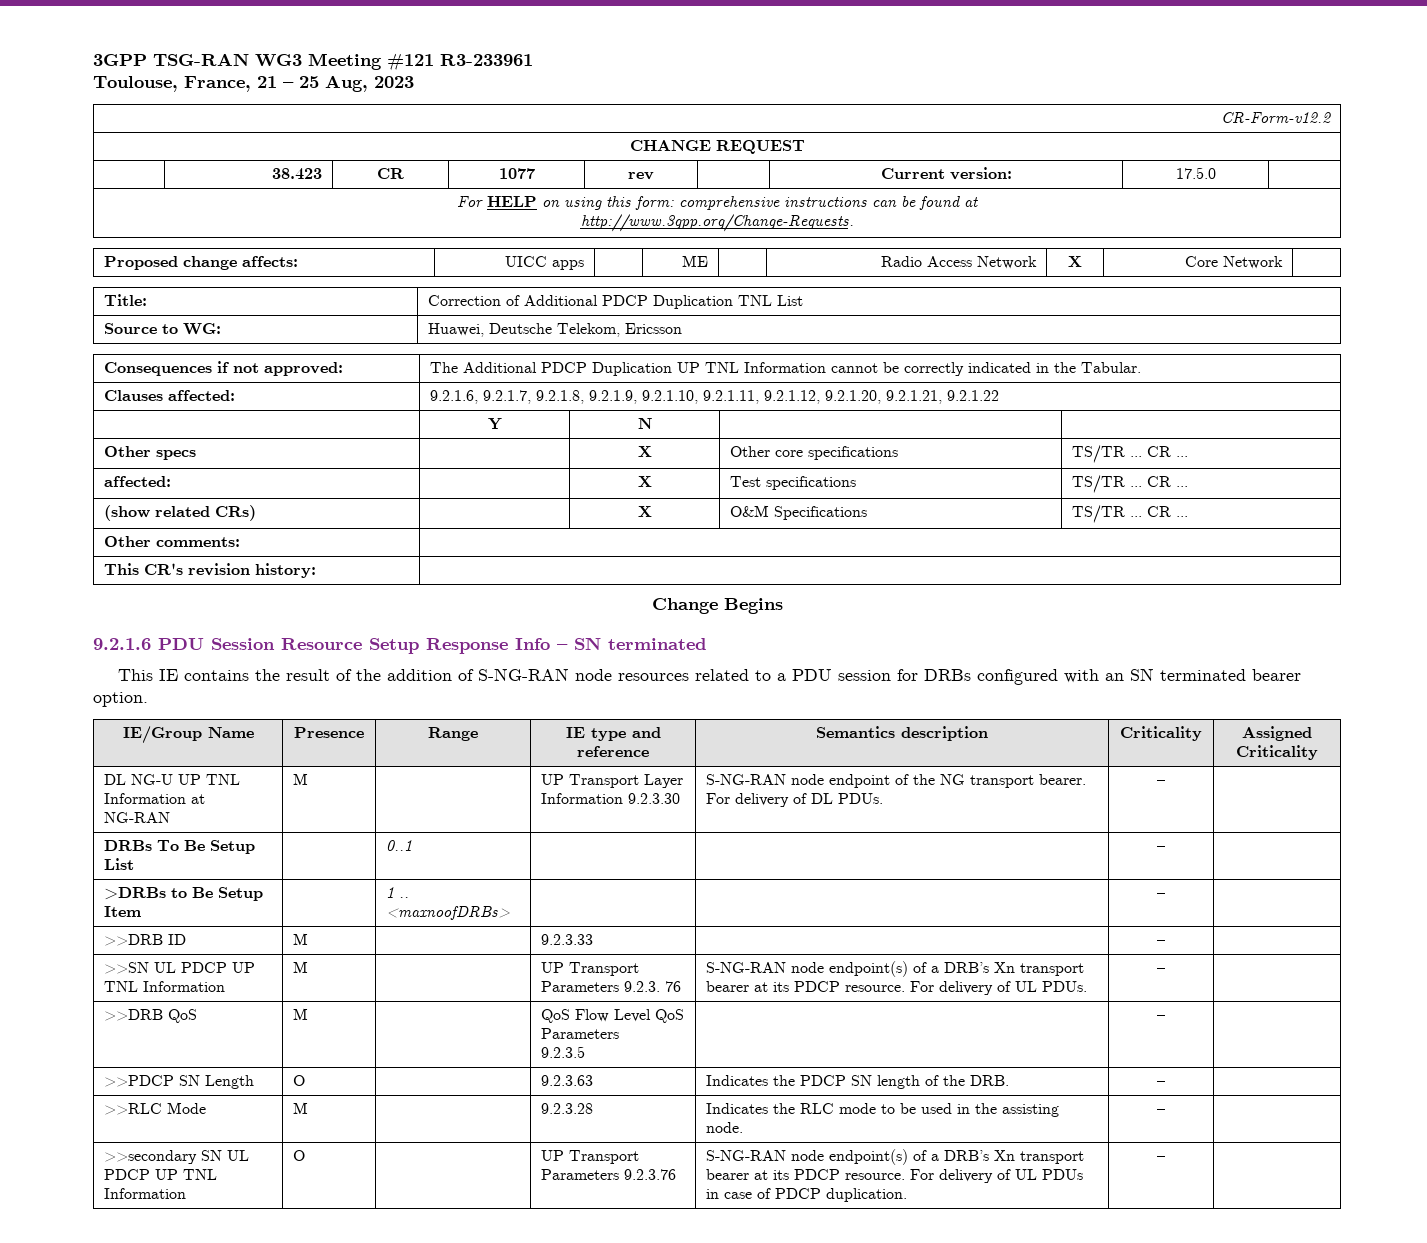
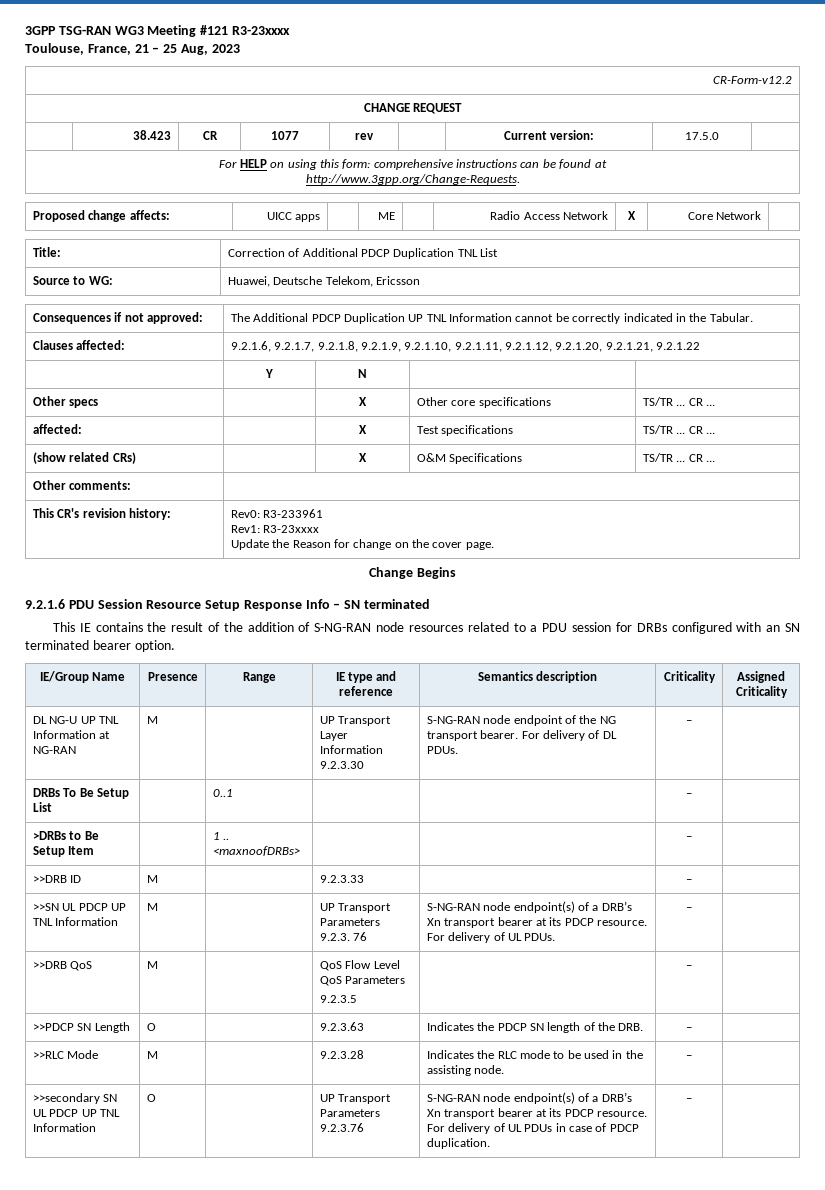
- 3GPP TSG-RAN WG3 Meeting #121 R3-233961
+ 3GPP TSG-RAN WG3 Meeting #121 R3-23xxxx
- This CR's revision history: |
+ This CR's revision history: | Rev0: R3-233961
+ Rev1: R3-23xxxx
+ Update the Reason for change on the cover page.

